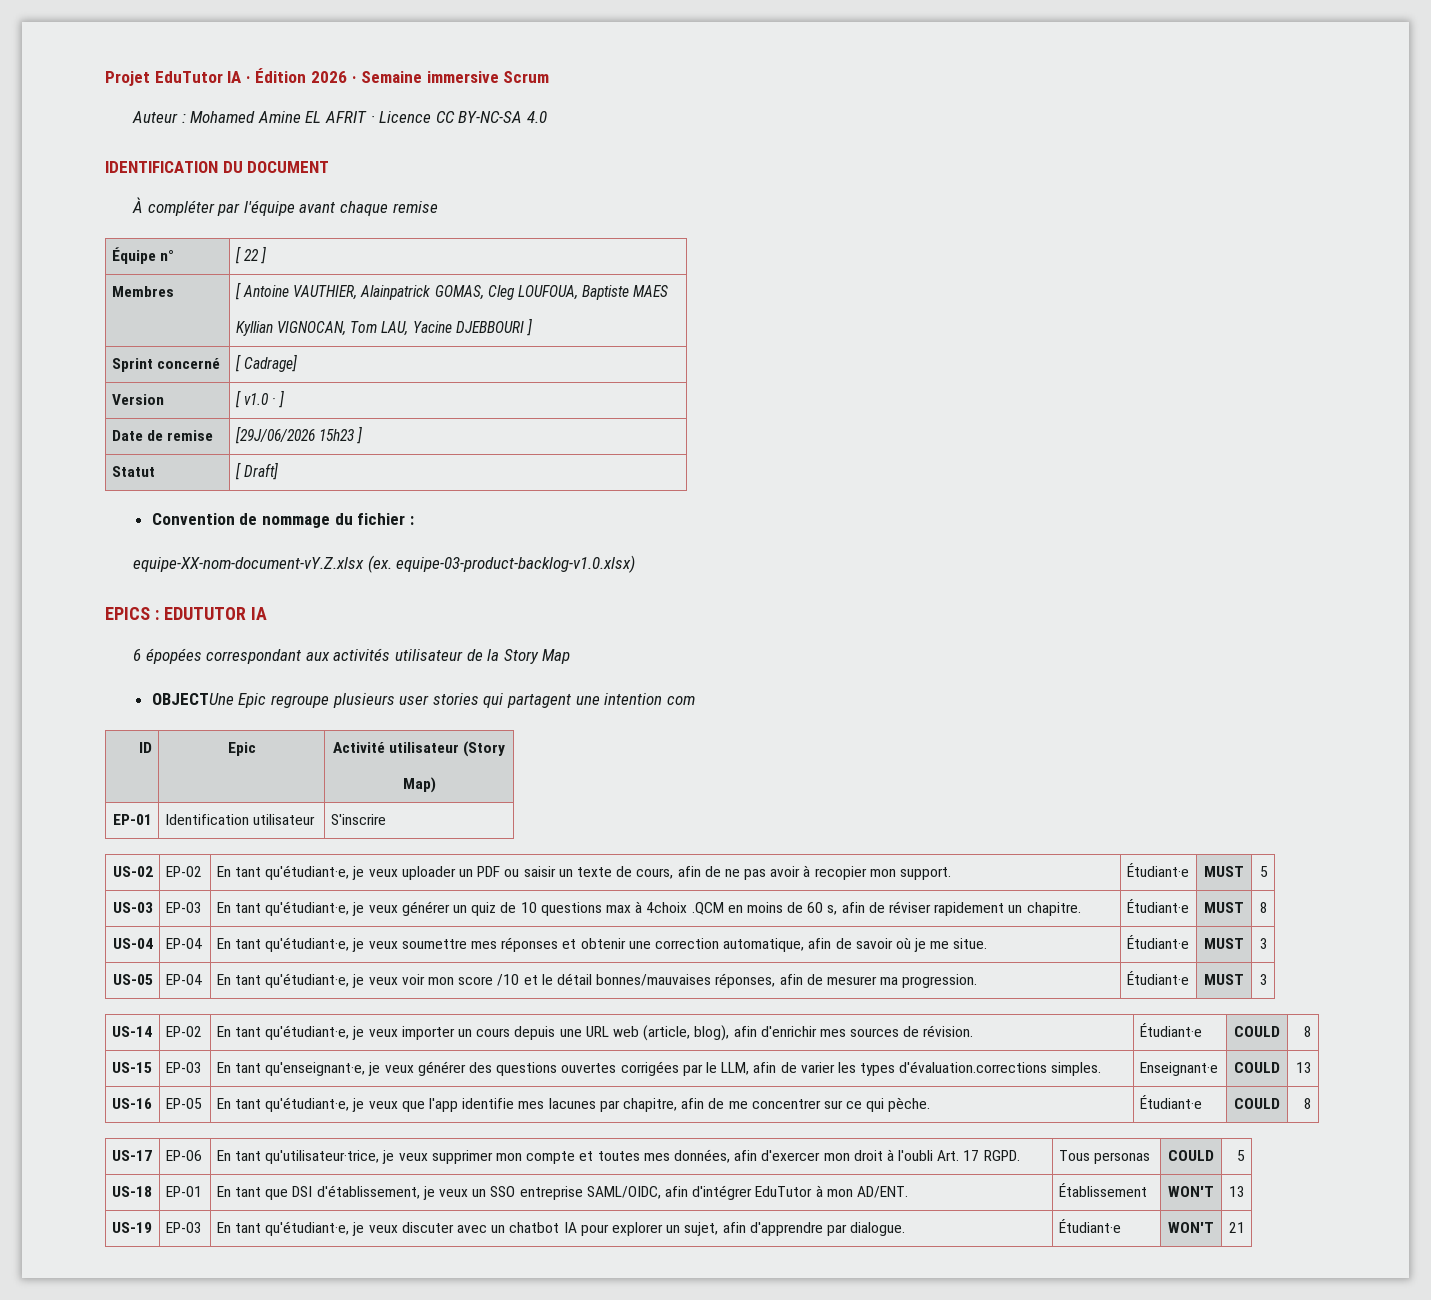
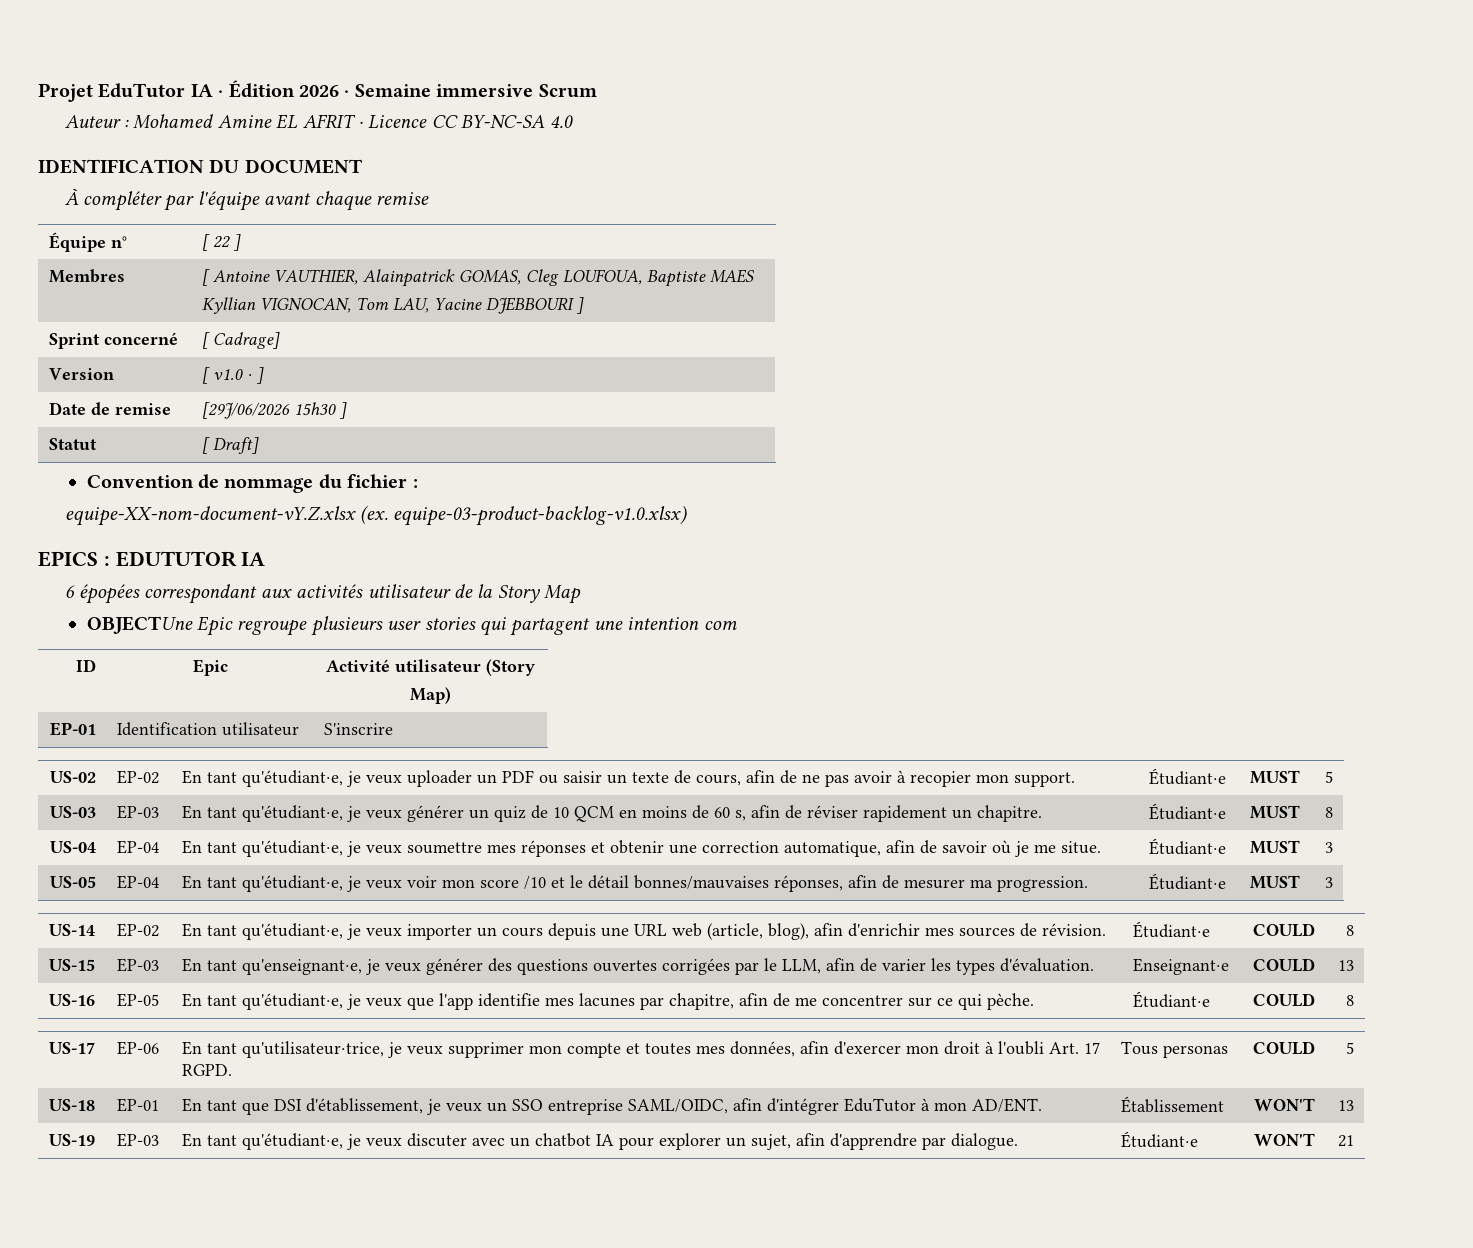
- Date de remise | [29J/06/2026 15h23 ]
+ Date de remise | [29J/06/2026 15h30 ]
- US-03 | EP-03 | En tant qu'étudiant·e, je veux générer un quiz de 10 questions max à 4choix .QCM en moins de 60 s, afin de réviser rapidement un chapitre. | Étudiant·e | MUST | 8
+ US-03 | EP-03 | En tant qu'étudiant·e, je veux générer un quiz de 10 QCM en moins de 60 s, afin de réviser rapidement un chapitre. | Étudiant·e | MUST | 8
- US-15 | EP-03 | En tant qu'enseignant·e, je veux générer des questions ouvertes corrigées par le LLM, afin de varier les types d'évaluation.corrections simples. | Enseignant·e | COULD | 13
+ US-15 | EP-03 | En tant qu'enseignant·e, je veux générer des questions ouvertes corrigées par le LLM, afin de varier les types d'évaluation. | Enseignant·e | COULD | 13

